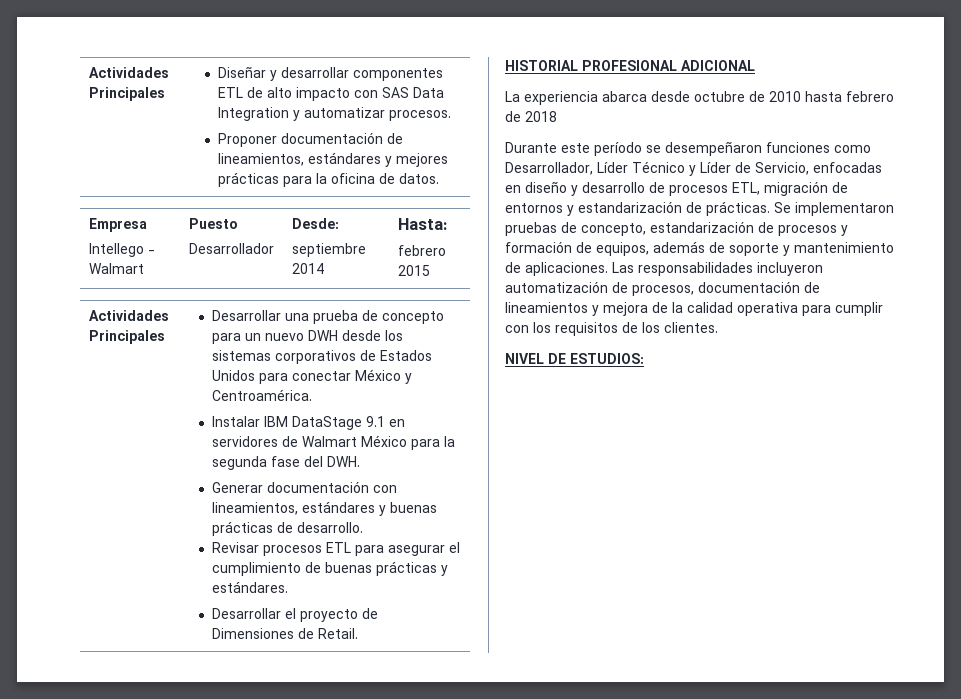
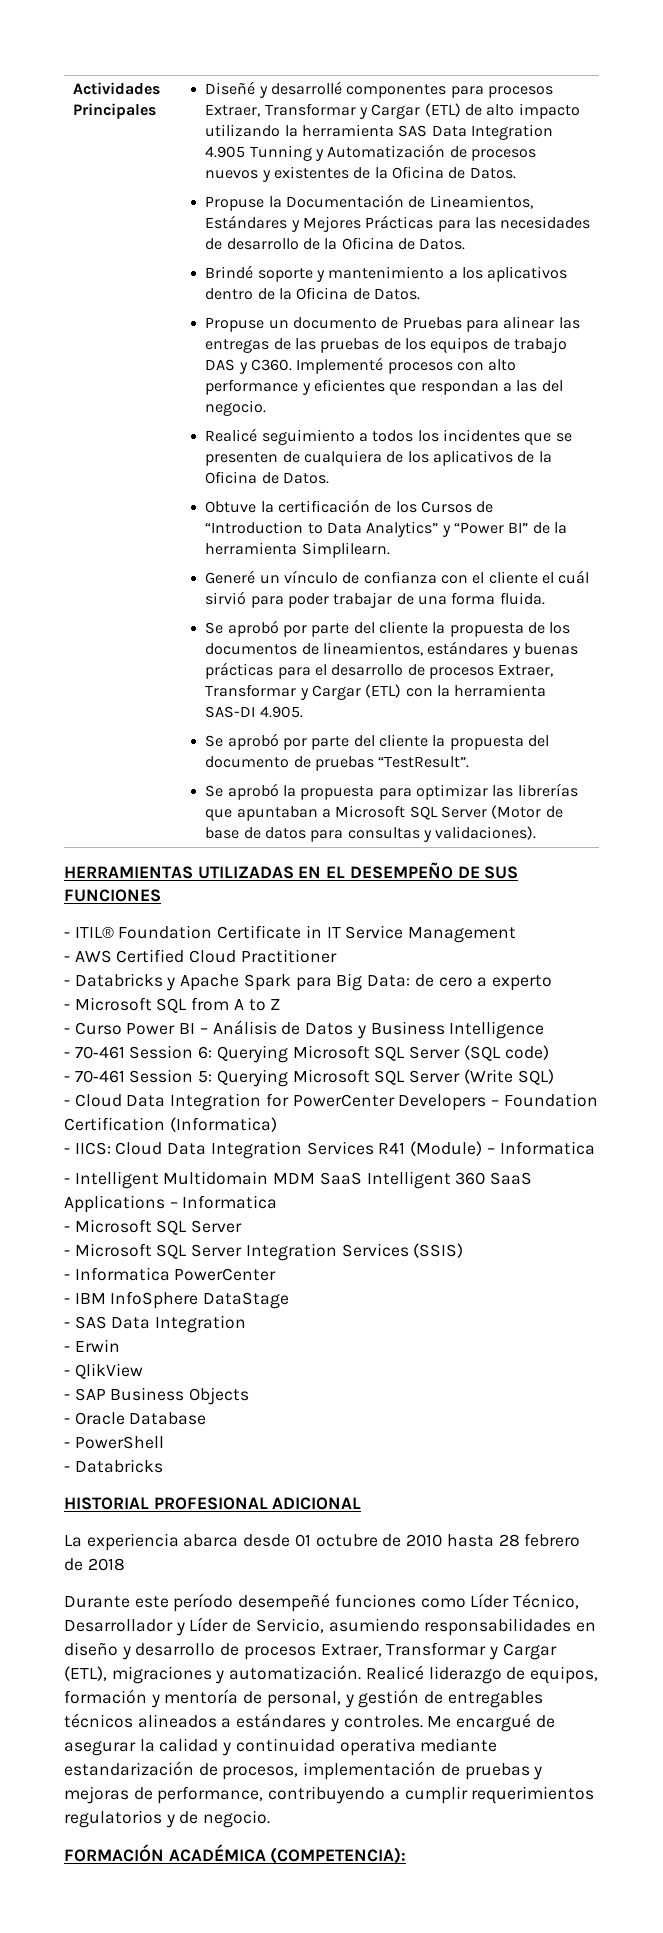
- Actividades Principales | Diseñar y desarrollar componentes ETL de alto impacto con SAS Data Integration y automatizar procesos.
- Proponer documentación de lineamientos, estándares y mejores prácticas para la oficina de datos.
- Empresa
- Intellego - Walmart | Puesto
- Desarrollador | Desde:
- septiembre 2014 | Hasta:
- febrero 2015
- Actividades Principales | Desarrollar una prueba de concepto para un nuevo DWH desde los sistemas corporativos de Estados Unidos para conectar México y Centroamérica.
- Instalar IBM DataStage 9.1 en servidores de Walmart México para la segunda fase del DWH.
- Generar documentación con lineamientos, estándares y buenas prácticas de desarrollo.
- Revisar procesos ETL para asegurar el cumplimiento de buenas prácticas y estándares.
- Desarrollar el proyecto de Dimensiones de Retail.
+ Actividades Principales | Diseñé y desarrollé componentes para procesos Extraer, Transformar y Cargar (ETL) de alto impacto utilizando la herramienta SAS Data Integration 4.905 Tunning y Automatización de procesos nuevos y existentes de la Oficina de Datos.
+ Propuse la Documentación de Lineamientos, Estándares y Mejores Prácticas para las necesidades de desarrollo de la Oficina de Datos.
+ Brindé soporte y mantenimiento a los aplicativos dentro de la Oficina de Datos.
+ Propuse un documento de Pruebas para alinear las entregas de las pruebas de los equipos de trabajo DAS y C360. Implementé procesos con alto performance y eficientes que respondan a las del negocio.
+ Realicé seguimiento a todos los incidentes que se presenten de cualquiera de los aplicativos de la Oficina de Datos.
+ Obtuve la certificación de los Cursos de “Introduction to Data Analytics” y “Power BI” de la herramienta Simplilearn.
+ Generé un vínculo de confianza con el cliente el cuál sirvió para poder trabajar de una forma fluida.
+ Se aprobó por parte del cliente la propuesta de los documentos de lineamientos, estándares y buenas prácticas para el desarrollo de procesos Extraer, Transformar y Cargar (ETL) con la herramienta SAS-DI 4.905.
+ Se aprobó por parte del cliente la propuesta del documento de pruebas “TestResult”.
+ Se aprobó la propuesta para optimizar las librerías que apuntaban a Microsoft SQL Server (Motor de base de datos para consultas y validaciones).
+ HERRAMIENTAS UTILIZADAS EN EL DESEMPEÑO DE SUS FUNCIONES
+ - ITIL® Foundation Certificate in IT Service Management
+ - AWS Certified Cloud Practitioner
+ - Databricks y Apache Spark para Big Data: de cero a experto
+ - Microsoft SQL from A to Z
+ - Curso Power BI – Análisis de Datos y Business Intelligence
+ - 70‑461 Session 6: Querying Microsoft SQL Server (SQL code)
+ - 70‑461 Session 5: Querying Microsoft SQL Server (Write SQL)
+ - Cloud Data Integration for PowerCenter Developers – Foundation Certification (Informatica)
+ - IICS: Cloud Data Integration Services R41 (Module) – Informatica
+ - Intelligent Multidomain MDM SaaS Intelligent 360 SaaS Applications – Informatica
+ - Microsoft SQL Server
+ - Microsoft SQL Server Integration Services (SSIS)
+ - Informatica PowerCenter
+ - IBM InfoSphere DataStage
+ - SAS Data Integration
+ - Erwin
+ - QlikView
+ - SAP Business Objects
+ - Oracle Database
+ - PowerShell
+ - Databricks
- La experiencia abarca desde octubre de 2010 hasta febrero de 2018
+ La experiencia abarca desde 01 octubre de 2010 hasta 28 febrero de 2018
- Durante este período se desempeñaron funciones como Desarrollador, Líder Técnico y Líder de Servicio, enfocadas en diseño y desarrollo de procesos ETL, migración de entornos y estandarización de prácticas. Se implementaron pruebas de concepto, estandarización de procesos y formación de equipos, además de soporte y mantenimiento de aplicaciones. Las responsabilidades incluyeron automatización de procesos, documentación de lineamientos y mejora de la calidad operativa para cumplir con los requisitos de los clientes.
- NIVEL DE ESTUDIOS:
+ Durante este período desempeñé funciones como Líder Técnico, Desarrollador y Líder de Servicio, asumiendo responsabilidades en diseño y desarrollo de procesos Extraer, Transformar y Cargar (ETL), migraciones y automatización. Realicé liderazgo de equipos, formación y mentoría de personal, y gestión de entregables técnicos alineados a estándares y controles. Me encargué de asegurar la calidad y continuidad operativa mediante estandarización de procesos, implementación de pruebas y mejoras de performance, contribuyendo a cumplir requerimientos regulatorios y de negocio.
+ FORMACIÓN ACADÉMICA (COMPETENCIA):

